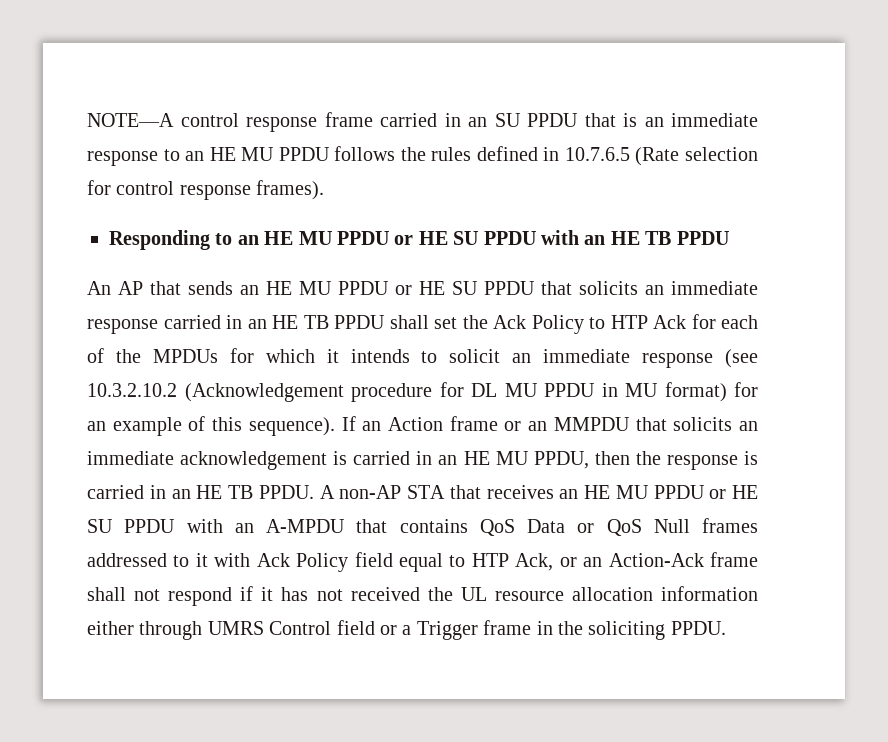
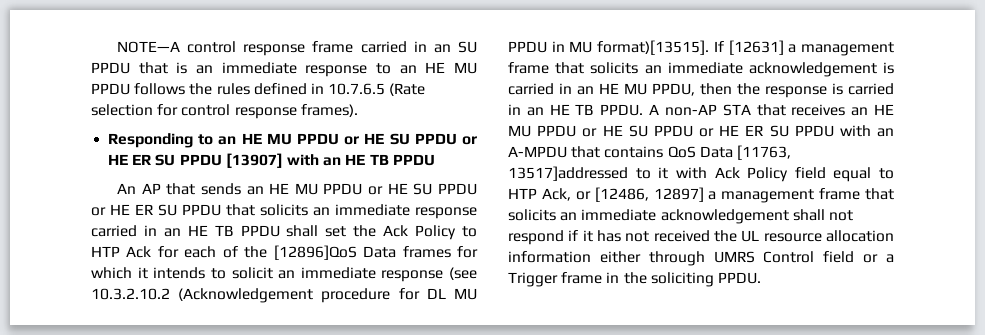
- Responding to an HE MU PPDU or HE SU PPDU with an HE TB PPDU
+ Responding to an HE MU PPDU or HE SU PPDU or HE ER SU PPDU [13907] with an HE TB PPDU
- An AP that sends an HE MU PPDU or HE SU PPDU that solicits an immediate response carried in an HE TB PPDU shall set the Ack Policy to HTP Ack for each of the MPDUs for which it intends to solicit an immediate response (see 10.3.2.10.2 (Acknowledgement procedure for DL MU PPDU in MU format) for an example of this sequence). If an Action frame or an MMPDU that solicits an immediate acknowledgement is carried in an HE MU PPDU, then the response is carried in an HE TB PPDU.
+ An AP that sends an HE MU PPDU or HE SU PPDU or HE ER SU PPDU that solicits an immediate response carried in an HE TB PPDU shall set the Ack Policy to HTP Ack for each of the [12896]QoS Data frames for which it intends to solicit an immediate response (see 10.3.2.10.2 (Acknowledgement procedure for DL MU PPDU in MU format)[13515]. If [12631] a management frame that solicits an immediate acknowledgement is carried in an HE MU PPDU, then the response is carried in an HE TB PPDU.
- A non-AP STA that receives an HE MU PPDU or HE SU PPDU with an A-MPDU that contains QoS Data or QoS Null frames addressed to it with Ack Policy field equal to HTP Ack, or an Action-Ack frame shall not respond if it has not received the UL resource allocation information either through UMRS Control field or a Trigger frame in the soliciting PPDU.
+ A non-AP STA that receives an HE MU PPDU or HE SU PPDU or HE ER SU PPDU with an A-MPDU that contains QoS Data [11763, 13517]addressed to it with Ack Policy field equal to HTP Ack, or [12486, 12897] a management frame that solicits an immediate acknowledgement shall not respond if it has not received the UL resource allocation information either through UMRS Control field or a Trigger frame in the soliciting PPDU.

